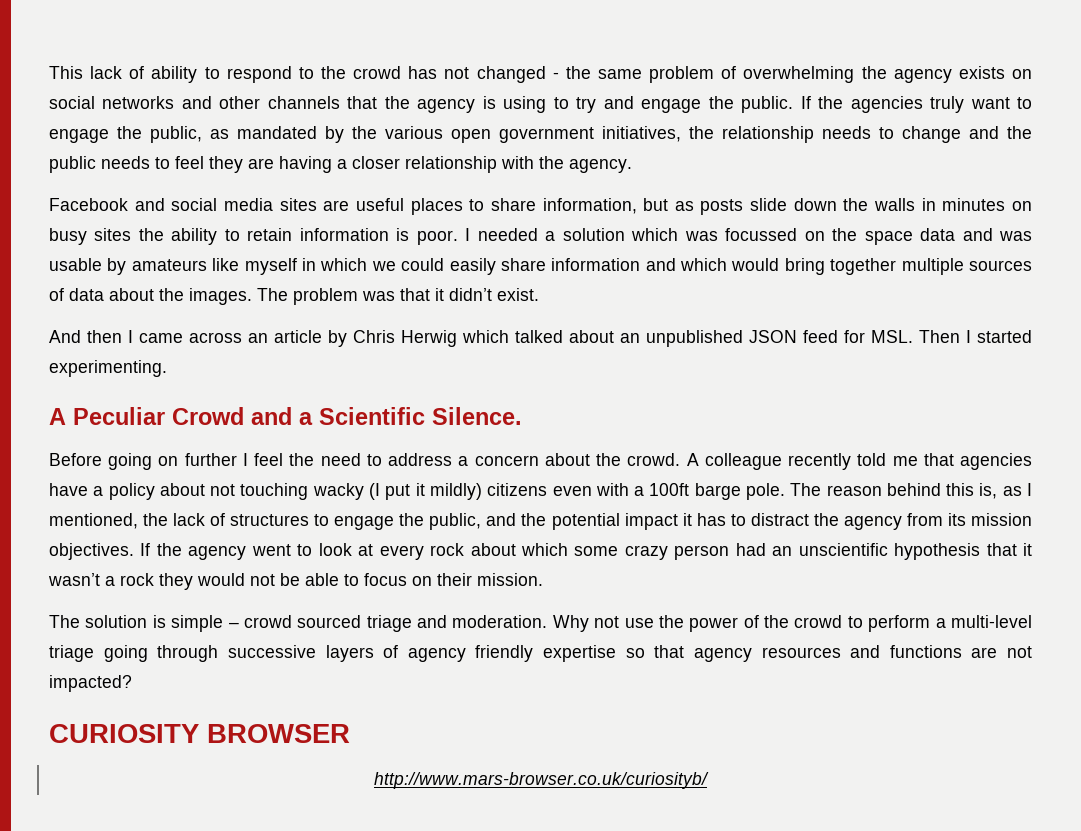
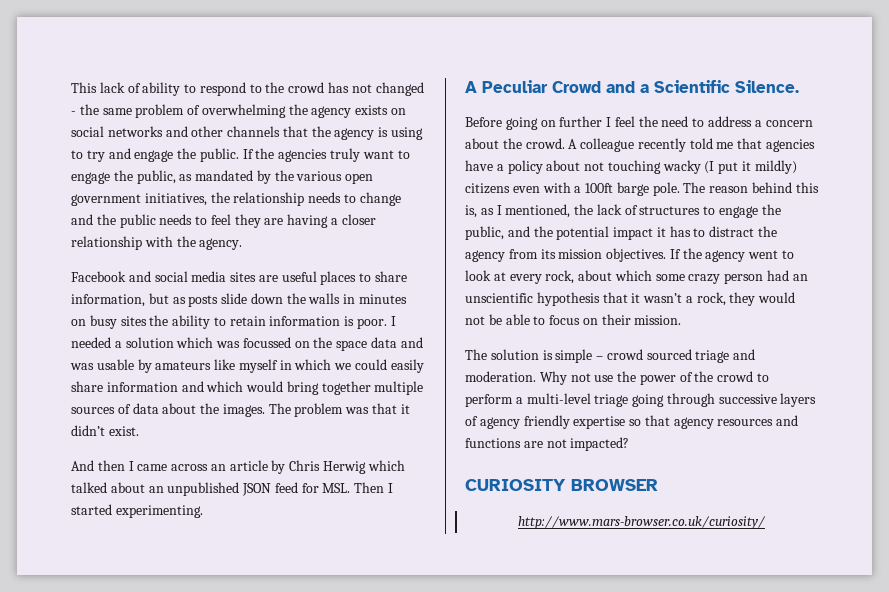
- If the agency went to look at every rock about which some crazy person had an unscientific hypothesis that it wasn’t a rock they would not be able to focus on their mission.
+ If the agency went to look at every rock, about which some crazy person had an unscientific hypothesis that it wasn’t a rock, they would not be able to focus on their mission.
- http://www.mars-browser.co.uk/curiosityb/
+ http://www.mars-browser.co.uk/curiosity/

